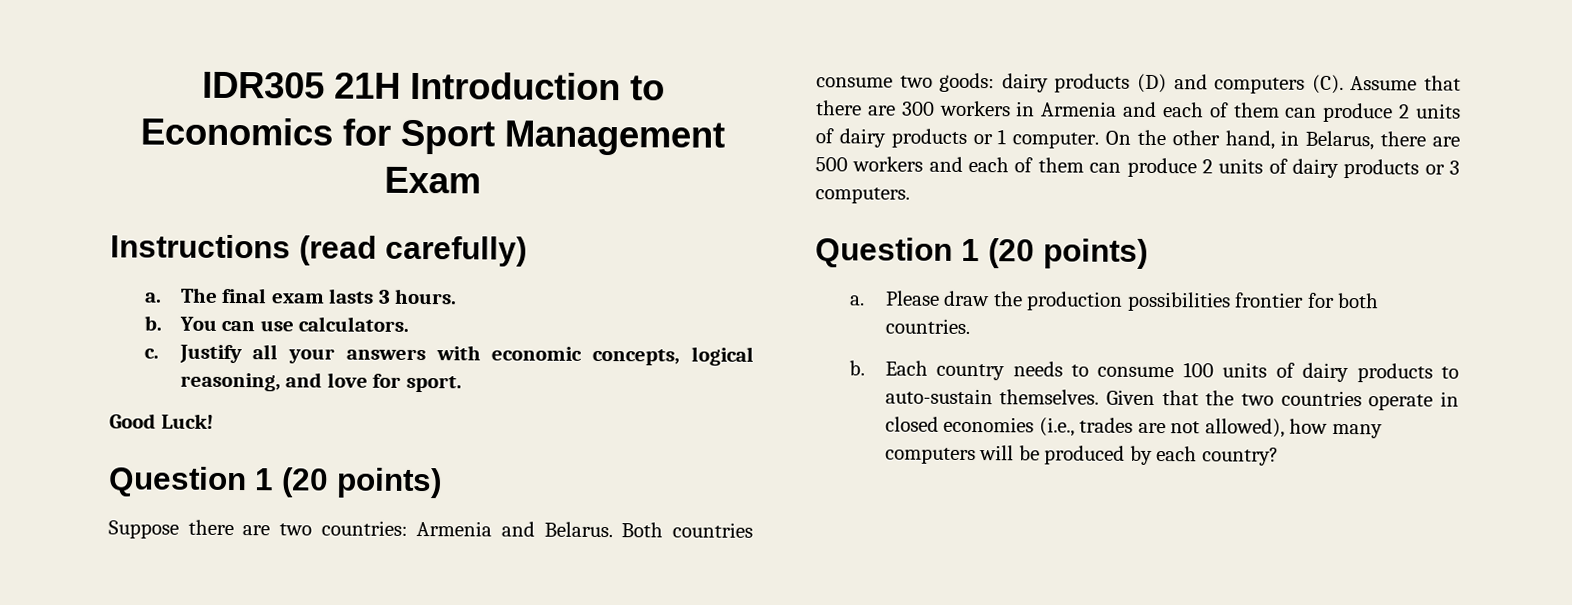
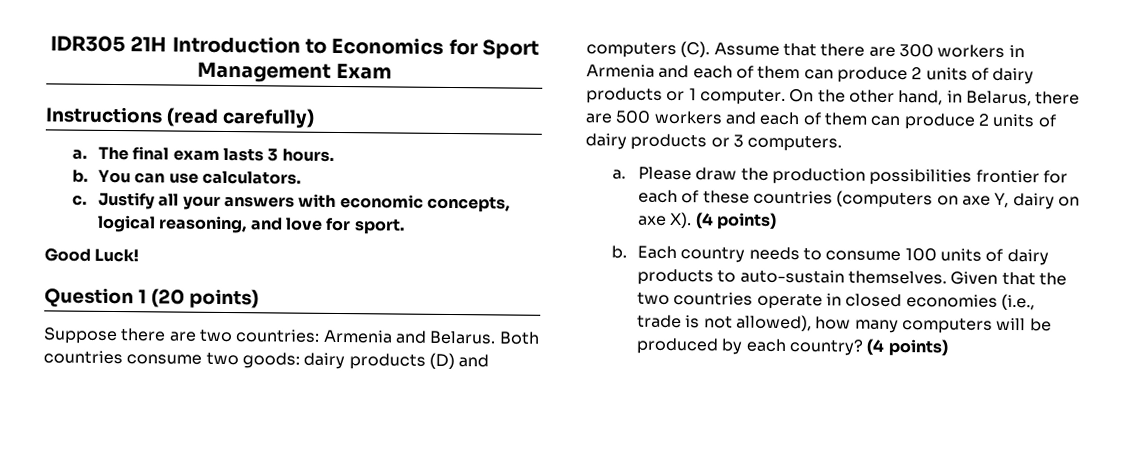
  On the other hand, in Belarus, there are 500 workers and each of them can produce 2 units of dairy products or 3 computers.
- Question 1 (20 points)
- Please draw the production possibilities frontier for both countries.
+ Please draw the production possibilities frontier for each of these countries (computers on axe Y, dairy on axe X). (4 points)
- Given that the two countries operate in closed economies (i.e., trades are not allowed), how many computers will be produced by each country?
+ Given that the two countries operate in closed economies (i.e., trade is not allowed), how many computers will be produced by each country? (4 points)

